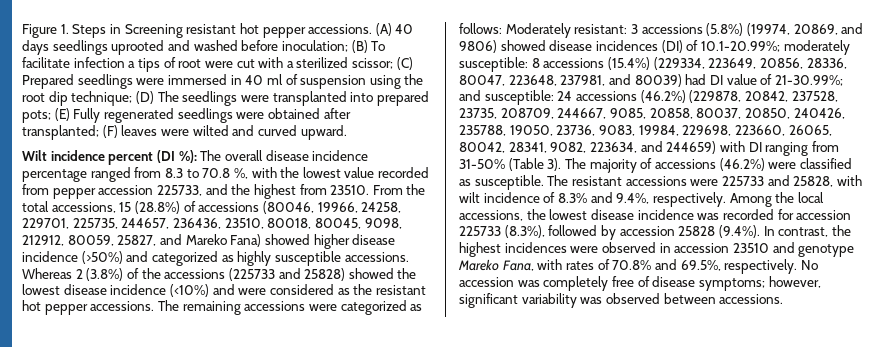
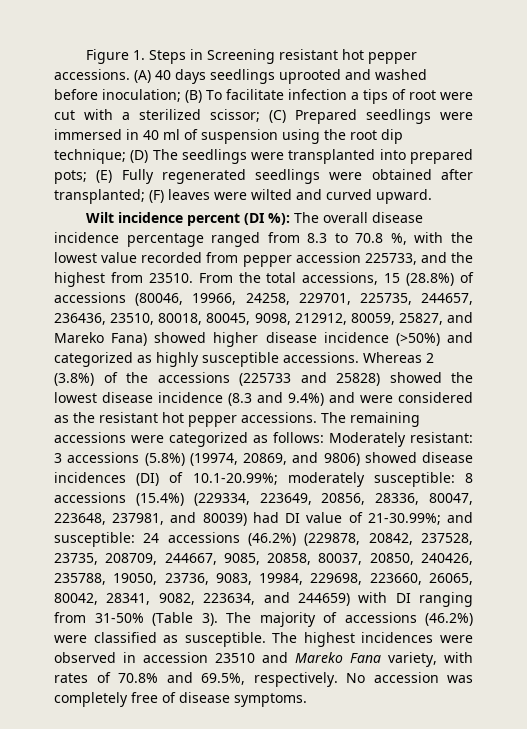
- Whereas 2 (3.8%) of the accessions (225733 and 25828) showed the lowest disease incidence (<10%) and were considered as the resistant hot pepper accessions.
+ Whereas 2 (3.8%) of the accessions (225733 and 25828) showed the lowest disease incidence (8.3 and 9.4%) and were considered as the resistant hot pepper accessions.
- The resistant accessions were 225733 and 25828, with wilt incidence of 8.3% and 9.4%, respectively. Among the local accessions, the lowest disease incidence was recorded for accession 225733 (8.3%), followed by accession 25828 (9.4%). In contrast, the highest incidences were observed in accession 23510 and genotype Mareko Fana, with rates of 70.8% and 69.5%, respectively.
+ The highest incidences were observed in accession 23510 and Mareko Fana variety, with rates of 70.8% and 69.5%, respectively.
- No accession was completely free of disease symptoms; however, significant variability was observed between accessions.
+ No accession was completely free of disease symptoms.

